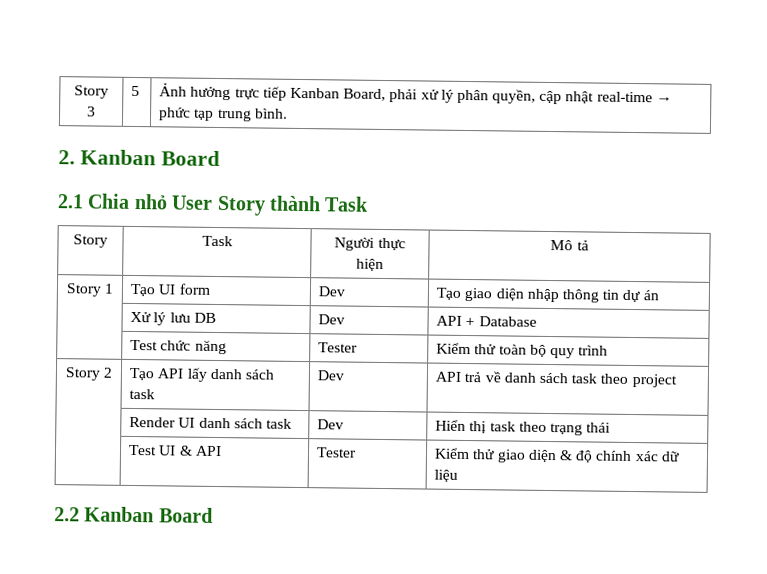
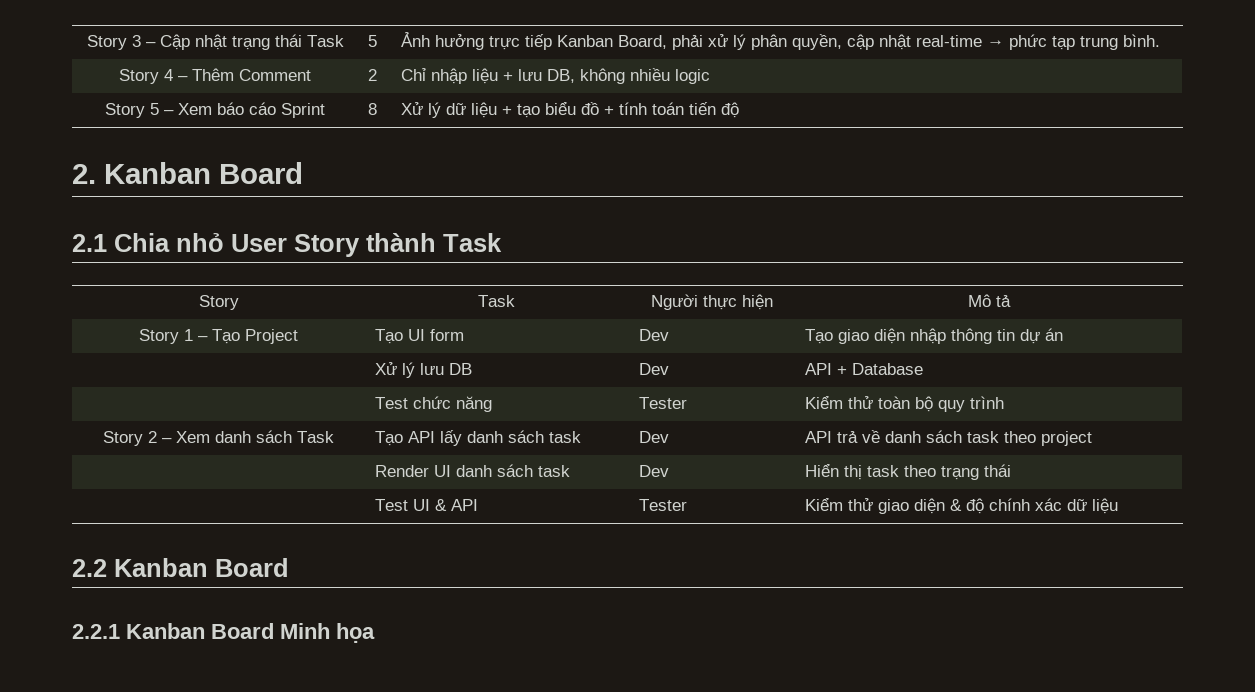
- Story 3 | 5 | Ảnh hưởng trực tiếp Kanban Board, phải xử lý phân quyền, cập nhật real-time → phức tạp trung bình.
+ Story 3 – Cập nhật trạng thái Task | 5 | Ảnh hưởng trực tiếp Kanban Board, phải xử lý phân quyền, cập nhật real-time → phức tạp trung bình.
+ Story 4 – Thêm Comment | 2 | Chỉ nhập liệu + lưu DB, không nhiều logic
+ Story 5 – Xem báo cáo Sprint | 8 | Xử lý dữ liệu + tạo biểu đồ + tính toán tiến độ
- Story 1 | Tạo UI form | Dev | Tạo giao diện nhập thông tin dự án
+ Story 1 – Tạo Project | Tạo UI form | Dev | Tạo giao diện nhập thông tin dự án
- Story 2 | Tạo API lấy danh sách task | Dev | API trả về danh sách task theo project
+ Story 2 – Xem danh sách Task | Tạo API lấy danh sách task | Dev | API trả về danh sách task theo project
+ 2.2.1 Kanban Board Minh họa

